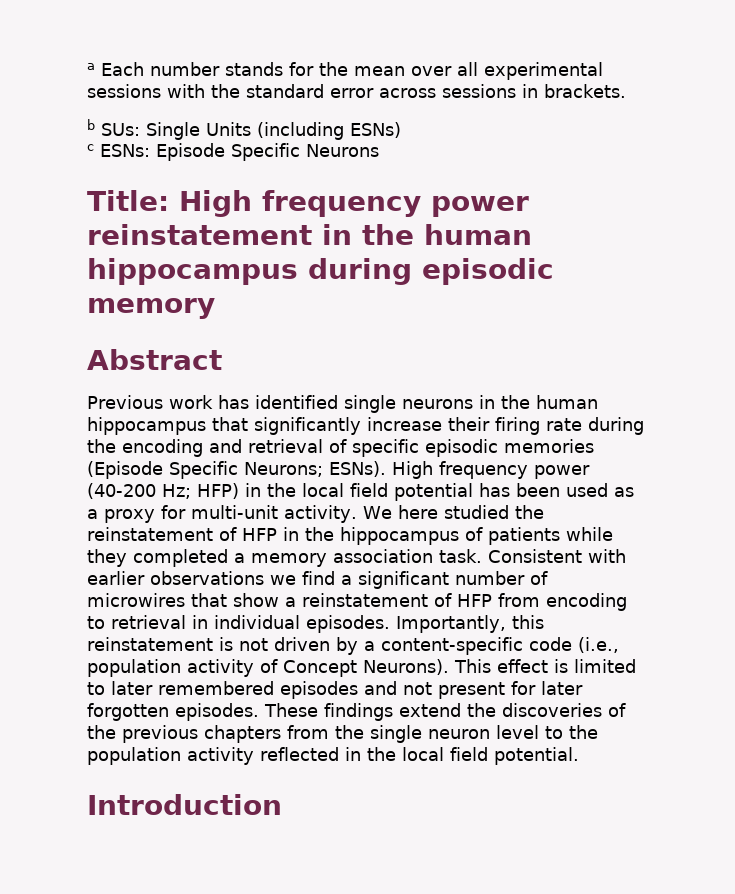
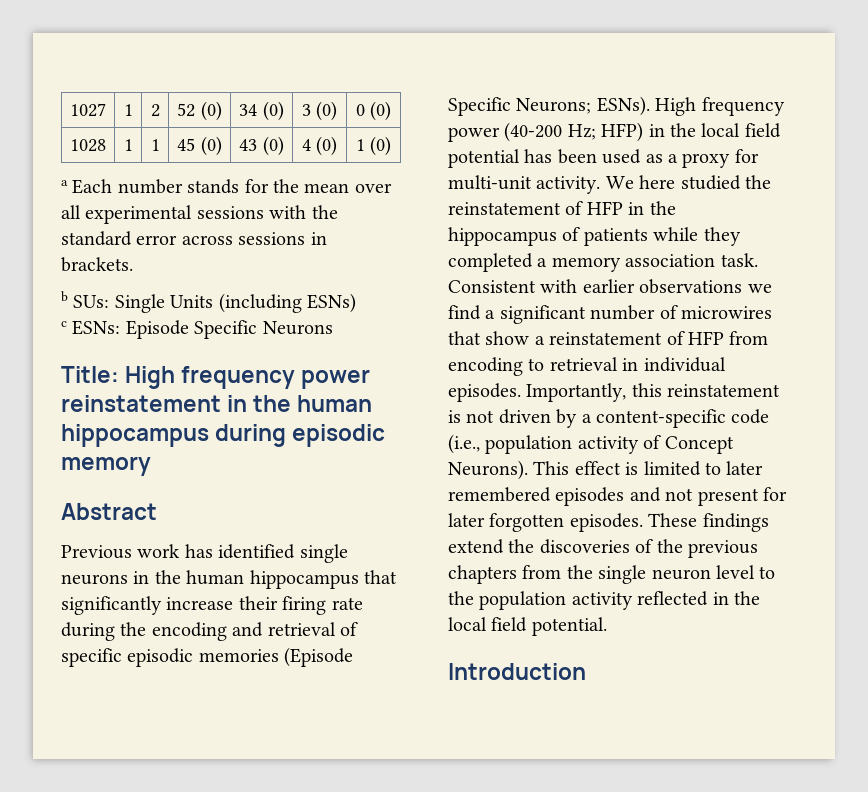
+ 1027 | 1 | 2 | 52 (0) | 34 (0) | 3 (0) | 0 (0)
+ 1028 | 1 | 1 | 45 (0) | 43 (0) | 4 (0) | 1 (0)

